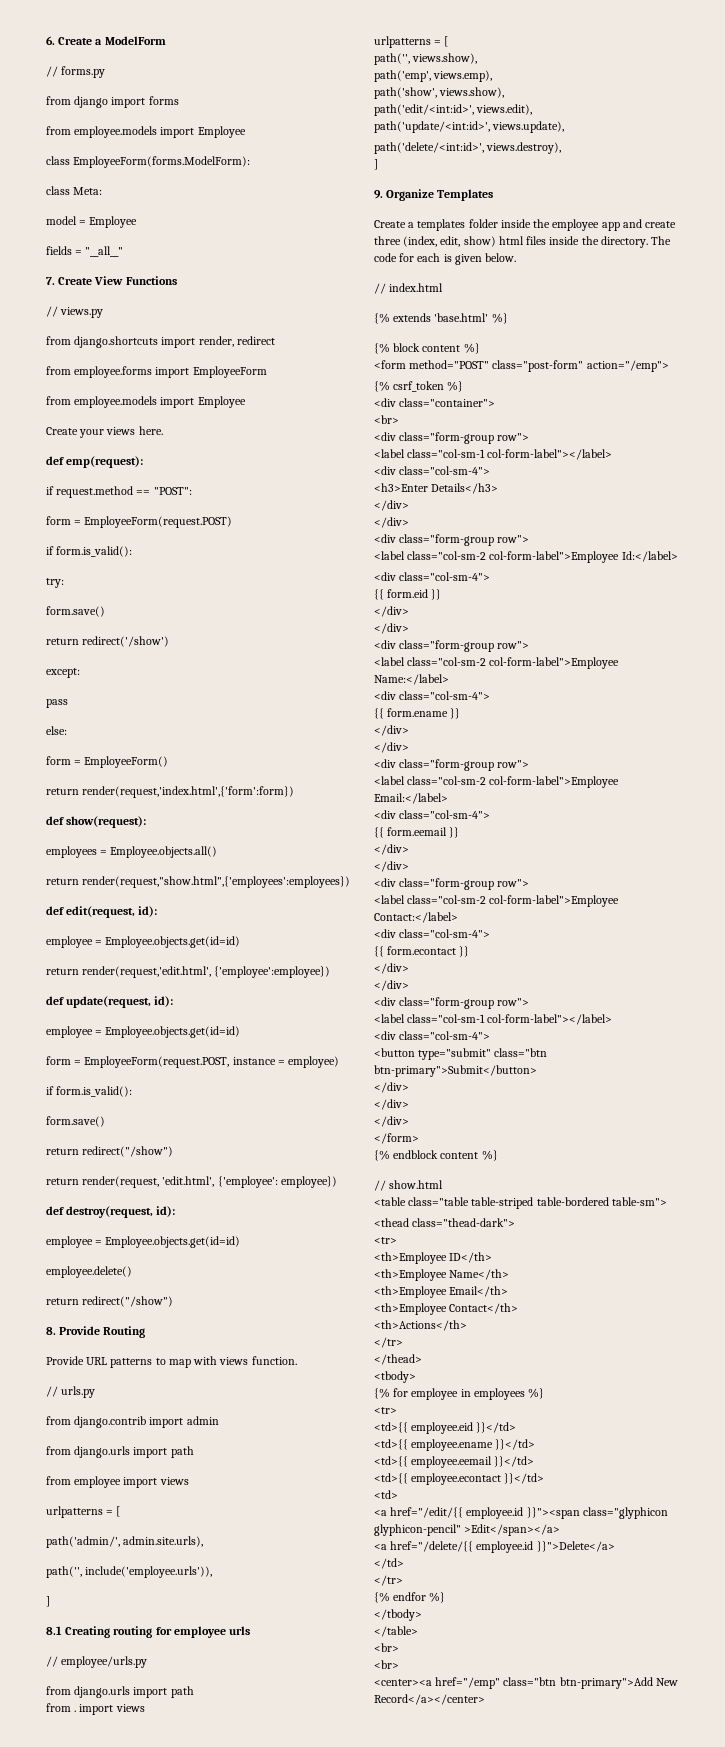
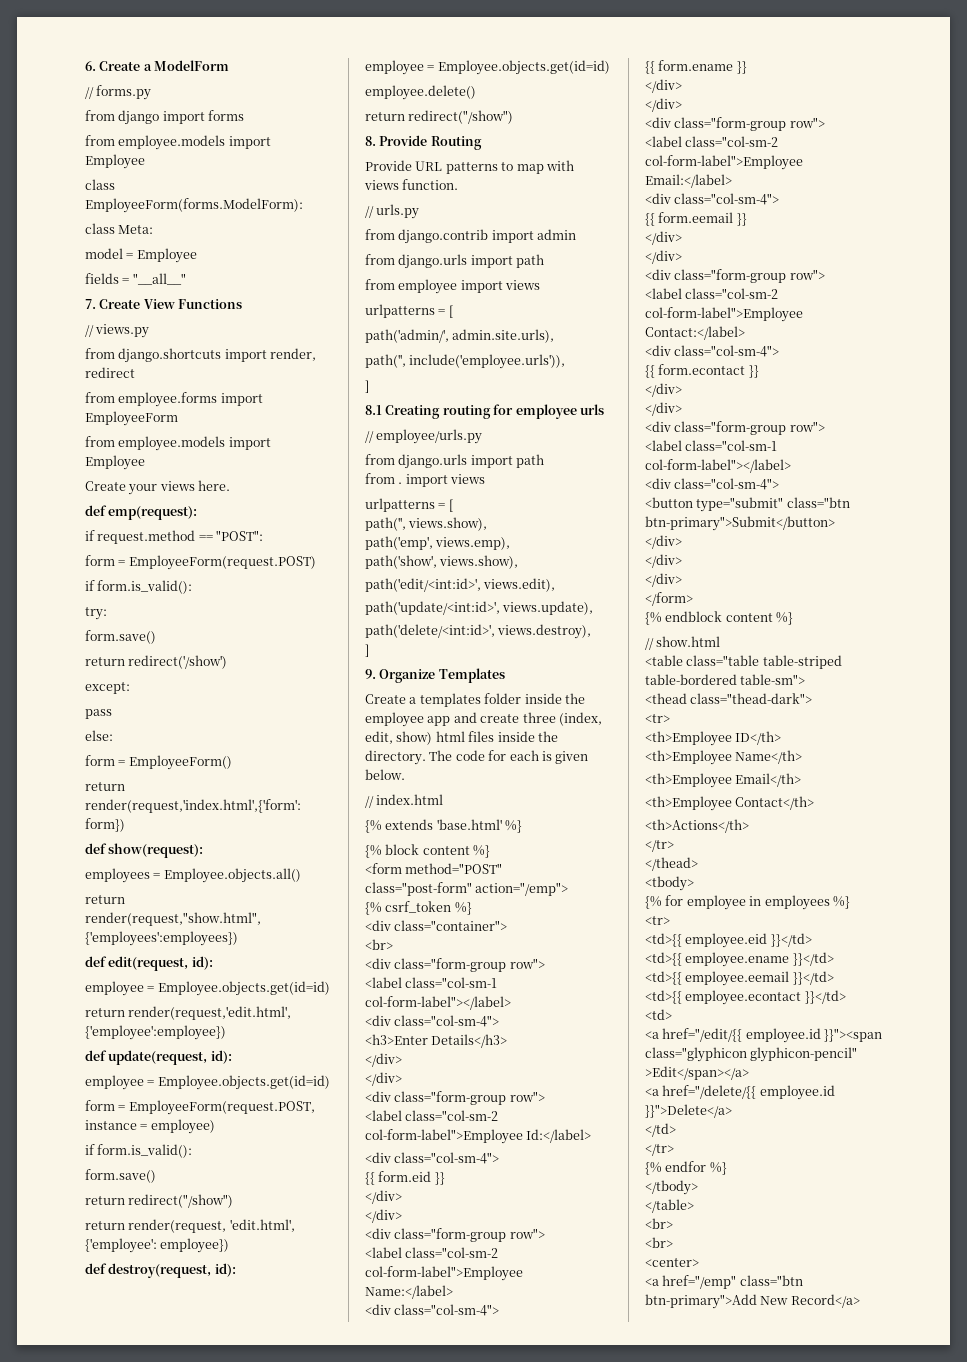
- <center><a href="/emp" class="btn btn-primary">Add New Record</a></center>
+ <center>
+ <a href="/emp" class="btn btn-primary">Add New Record</a>

